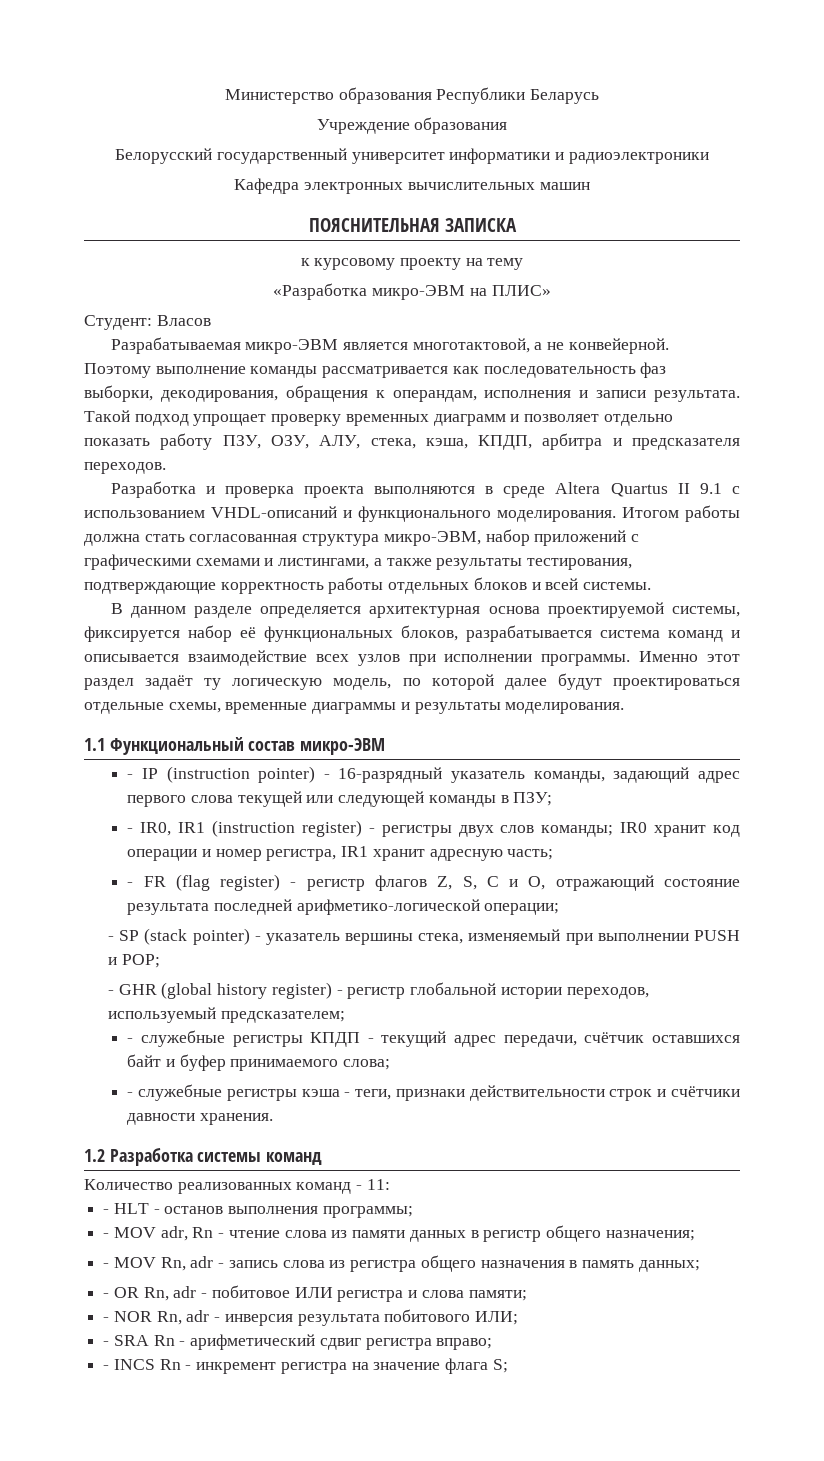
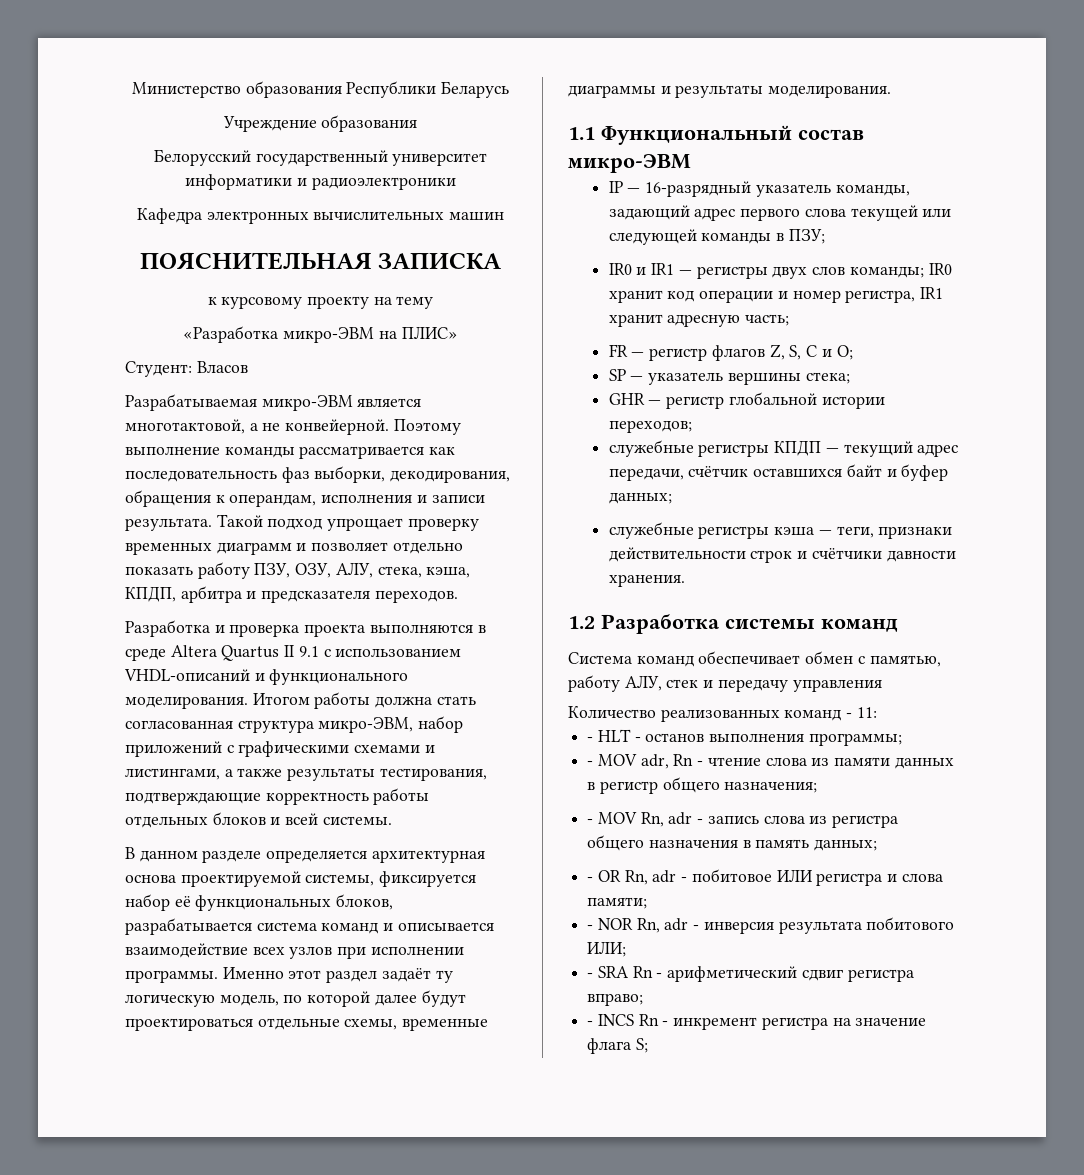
- - IP (instruction pointer) - 16-разрядный указатель команды, задающий адрес первого слова текущей или следующей команды в ПЗУ;
+ IP — 16-разрядный указатель команды, задающий адрес первого слова текущей или следующей команды в ПЗУ;
- - IR0, IR1 (instruction register) - регистры двух слов команды; IR0 хранит код операции и номер регистра, IR1 хранит адресную часть;
+ IR0 и IR1 — регистры двух слов команды; IR0 хранит код операции и номер регистра, IR1 хранит адресную часть;
- - FR (flag register) - регистр флагов Z, S, C и O, отражающий состояние результата последней арифметико-логической операции;
- - SP (stack pointer) - указатель вершины стека, изменяемый при выполнении PUSH и POP;
- - GHR (global history register) - регистр глобальной истории переходов, используемый предсказателем;
- - служебные регистры КПДП - текущий адрес передачи, счётчик оставшихся байт и буфер принимаемого слова;
- - служебные регистры кэша - теги, признаки действительности строк и счётчики давности хранения.
+ FR — регистр флагов Z, S, C и O;
+ SP — указатель вершины стека;
+ GHR — регистр глобальной истории переходов;
+ служебные регистры КПДП — текущий адрес передачи, счётчик оставшихся байт и буфер данных;
+ служебные регистры кэша — теги, признаки действительности строк и счётчики давности хранения.
+ Система команд обеспечивает обмен с памятью, работу АЛУ, стек и передачу управления

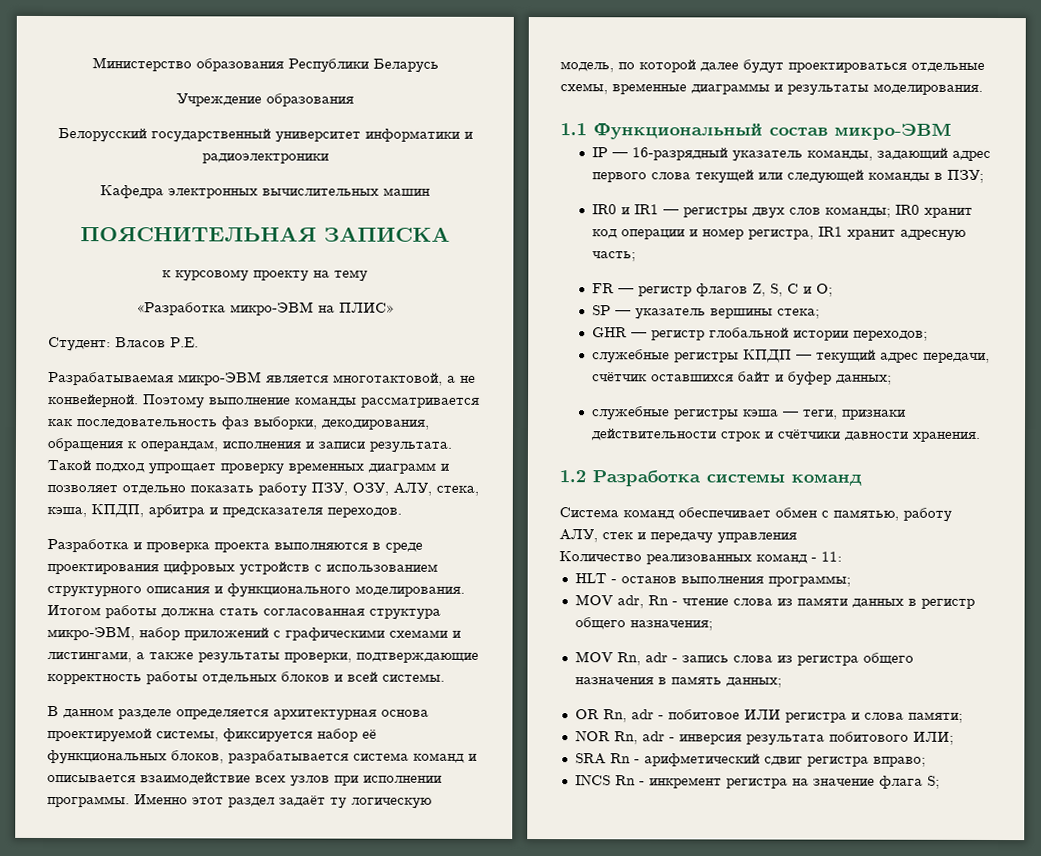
- Студент: Власов
+ Студент: Власов Р.Е.
- Разработка и проверка проекта выполняются в среде Altera Quartus II 9.1 с использованием VHDL-описаний и функционального моделирования.
+ Разработка и проверка проекта выполняются в среде проектирования цифровых устройств с использованием структурного описания и функционального моделирования.
- Итогом работы должна стать согласованная структура микро-ЭВМ, набор приложений с графическими схемами и листингами, а также результаты тестирования, подтверждающие корректность работы отдельных блоков и всей системы.
+ Итогом работы должна стать согласованная структура микро-ЭВМ, набор приложений с графическими схемами и листингами, а также результаты проверки, подтверждающие корректность работы отдельных блоков и всей системы.
- - HLT - останов выполнения программы;
+ HLT - останов выполнения программы;
- - MOV adr, Rn - чтение слова из памяти данных в регистр общего назначения;
+ MOV adr, Rn - чтение слова из памяти данных в регистр общего назначения;
- - MOV Rn, adr - запись слова из регистра общего назначения в память данных;
+ MOV Rn, adr - запись слова из регистра общего назначения в память данных;
- - OR Rn, adr - побитовое ИЛИ регистра и слова памяти;
+ OR Rn, adr - побитовое ИЛИ регистра и слова памяти;
- - NOR Rn, adr - инверсия результата побитового ИЛИ;
+ NOR Rn, adr - инверсия результата побитового ИЛИ;
- - SRA Rn - арифметический сдвиг регистра вправо;
+ SRA Rn - арифметический сдвиг регистра вправо;
- - INCS Rn - инкремент регистра на значение флага S;
+ INCS Rn - инкремент регистра на значение флага S;

